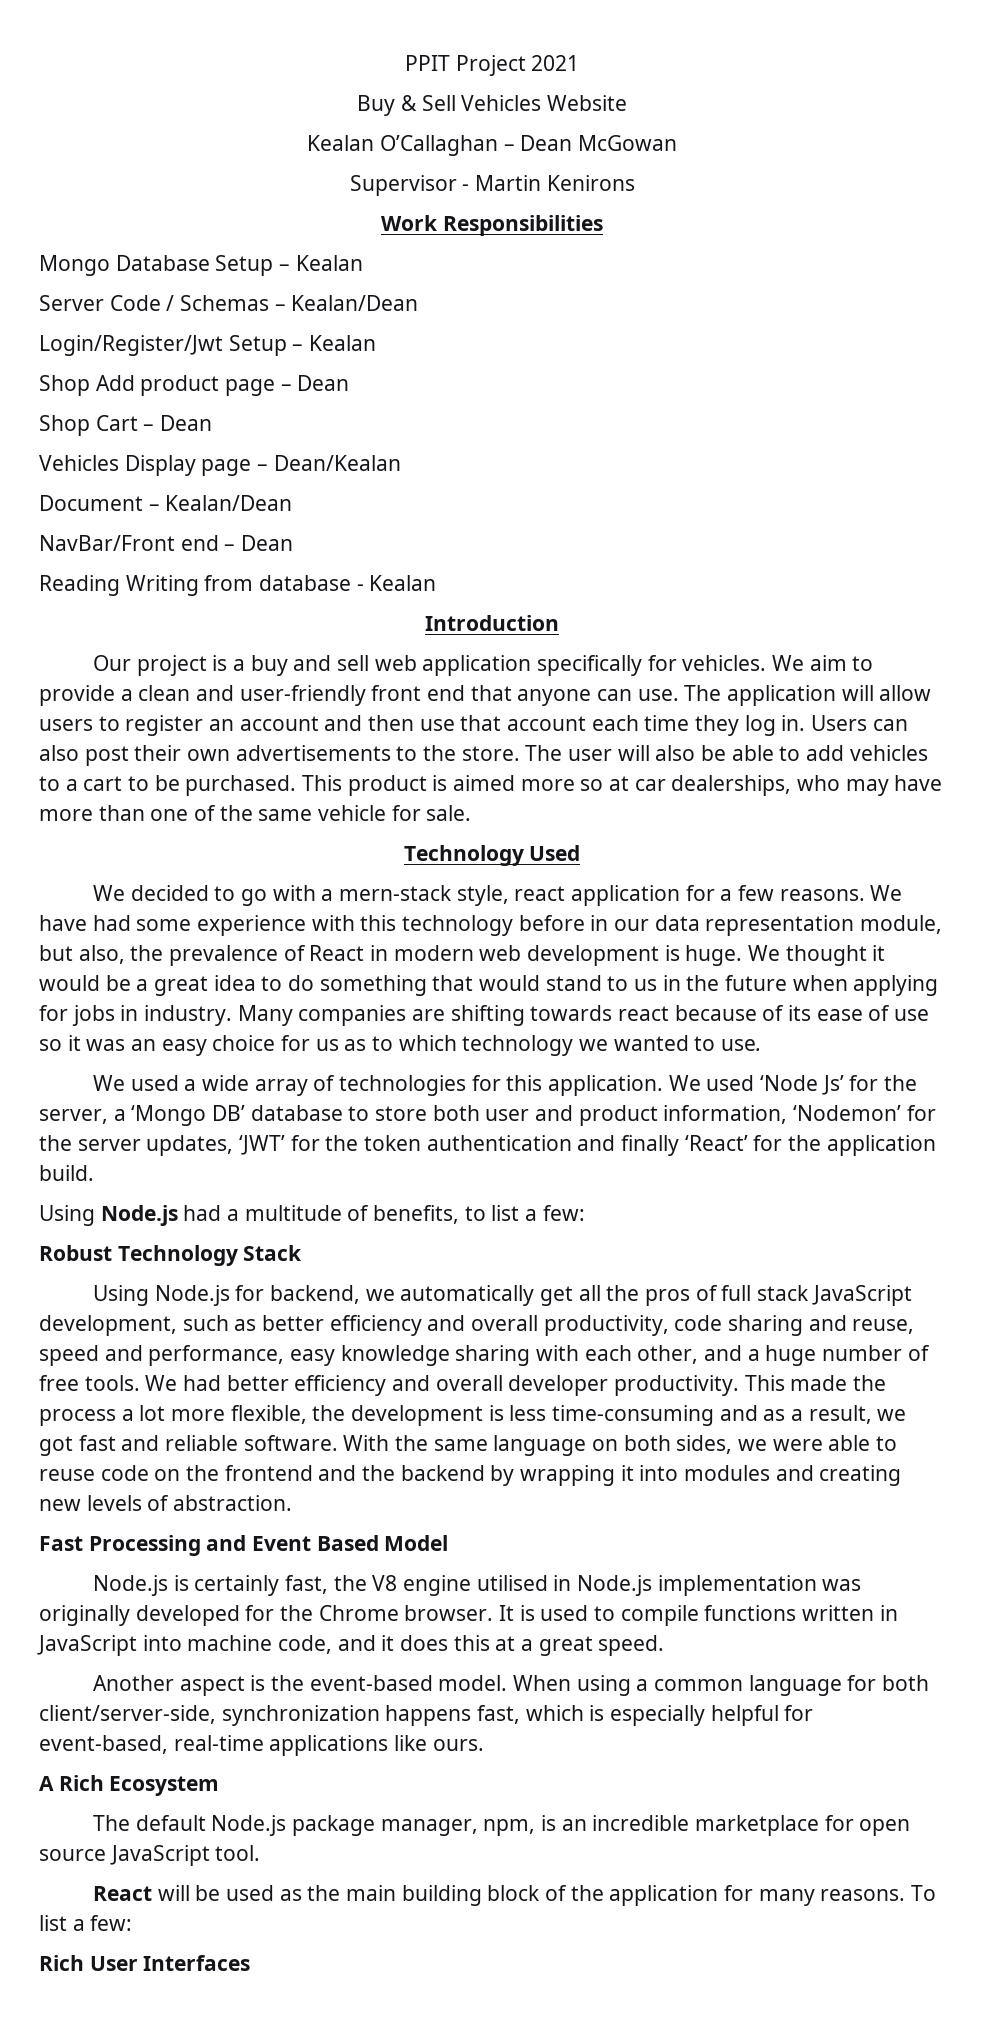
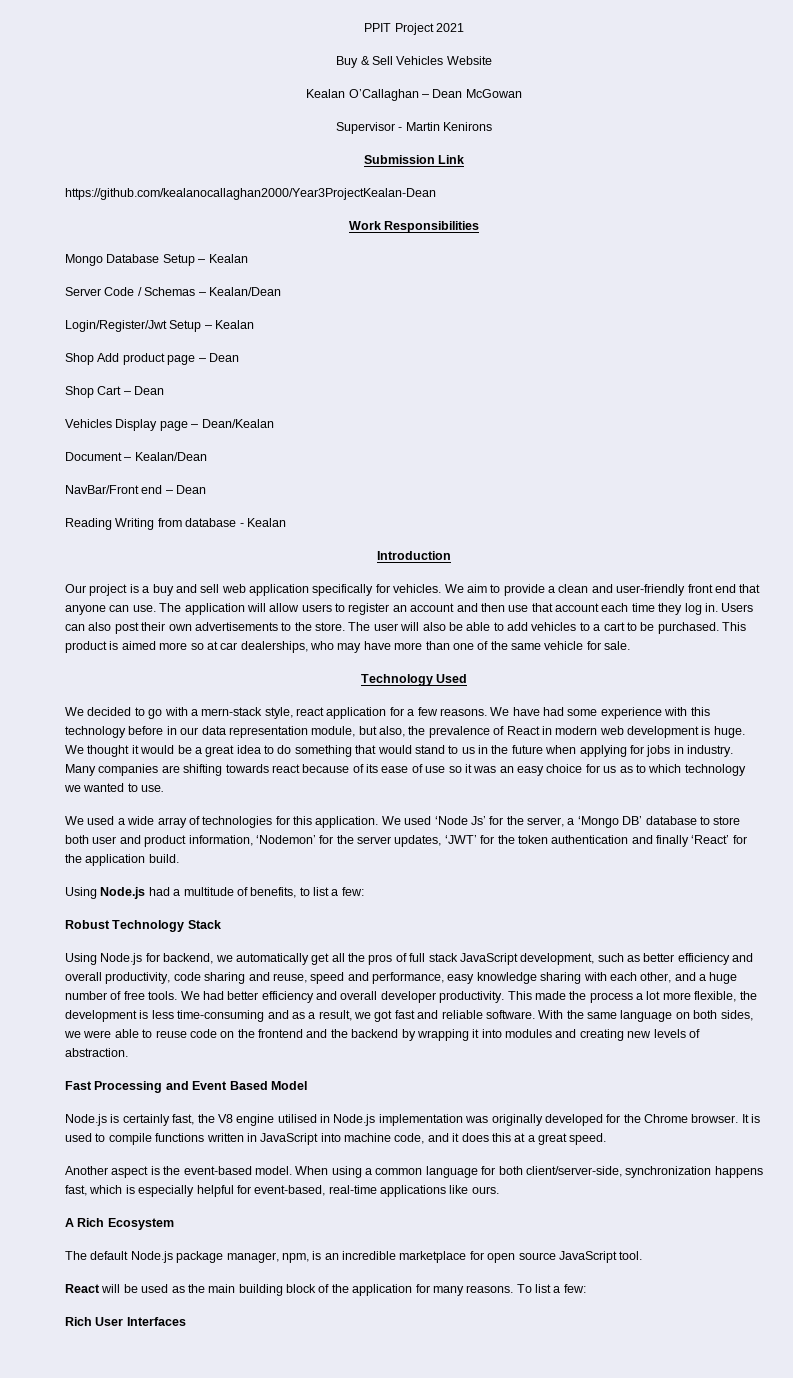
+ Submission Link
+ https://github.com/kealanocallaghan2000/Year3ProjectKealan-Dean

